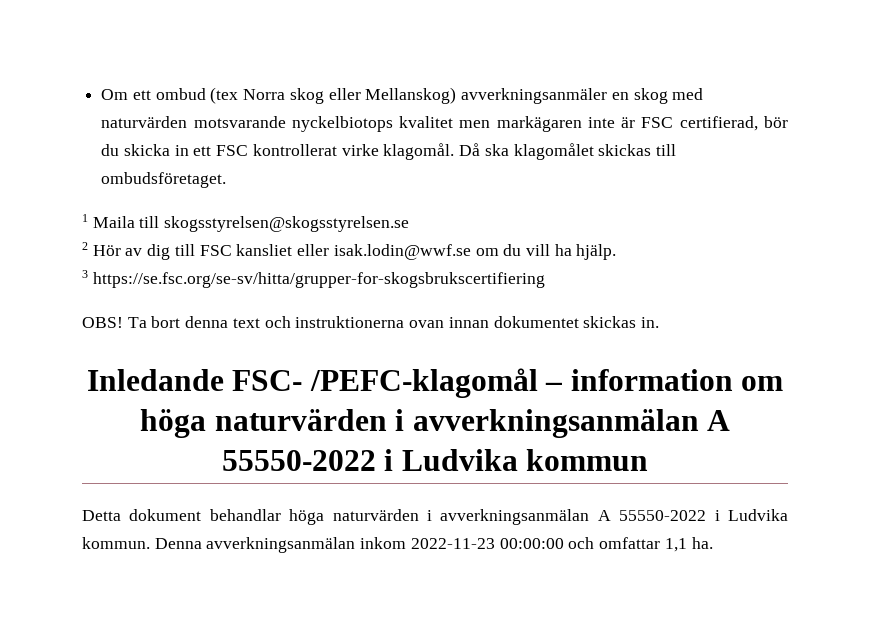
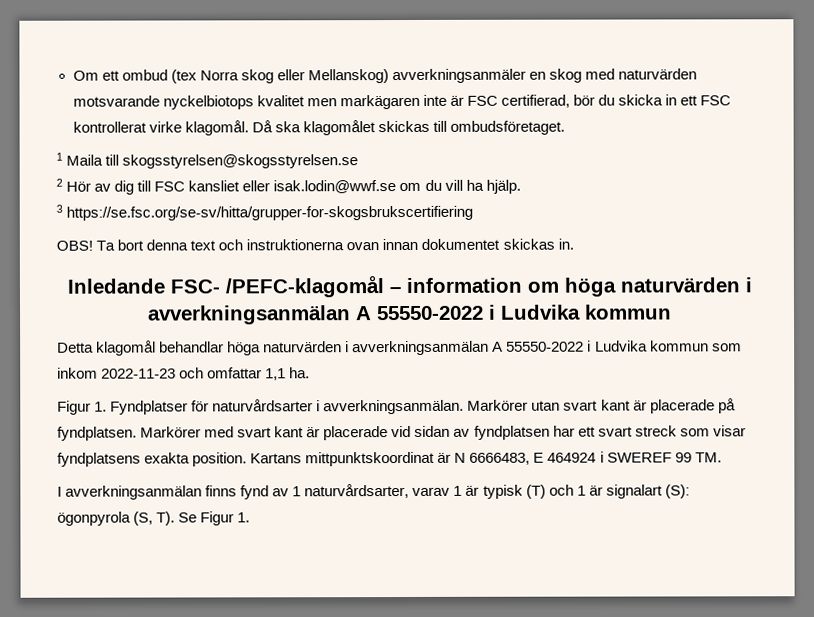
- Detta dokument behandlar höga naturvärden i avverkningsanmälan A 55550-2022 i Ludvika kommun. Denna avverkningsanmälan inkom 2022-11-23 00:00:00 och omfattar 1,1 ha.
+ Detta klagomål behandlar höga naturvärden i avverkningsanmälan A 55550-2022 i Ludvika kommun som inkom 2022-11-23 och omfattar 1,1 ha.
+ Figur 1. Fyndplatser för naturvårdsarter i avverkningsanmälan. Markörer utan svart kant är placerade på fyndplatsen. Markörer med svart kant är placerade vid sidan av fyndplatsen har ett svart streck som visar fyndplatsens exakta position. Kartans mittpunktskoordinat är N 6666483, E 464924 i SWEREF 99 TM.
+ I avverkningsanmälan finns fynd av 1 naturvårdsarter, varav 1 är typisk (T) och 1 är signalart (S): ögonpyrola (S, T). Se Figur 1.

